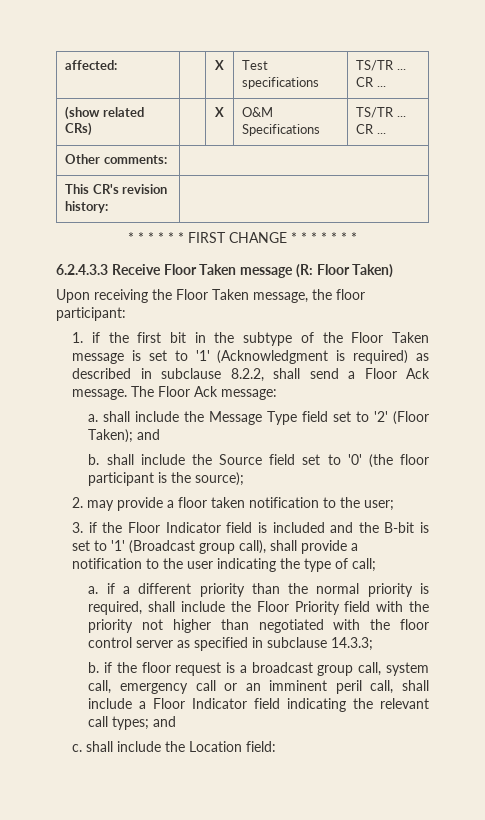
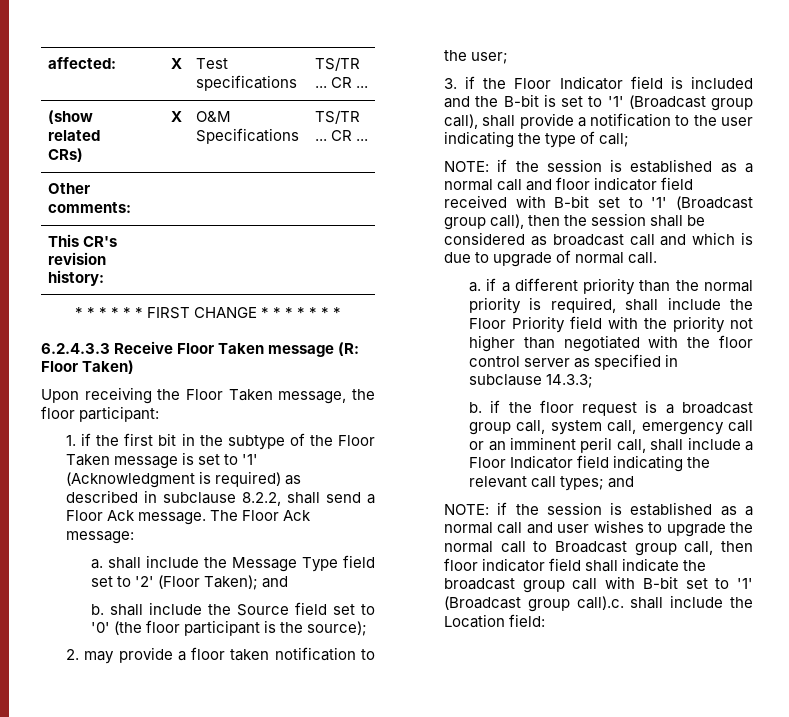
+ NOTE: if the session is established as a normal call and floor indicator field received with B-bit set to '1' (Broadcast group call), then the session shall be considered as broadcast call and which is due to upgrade of normal call.
- c. shall include the Location field:
+ NOTE: if the session is established as a normal call and user wishes to upgrade the normal call to Broadcast group call, then floor indicator field shall indicate the broadcast group call with B-bit set to '1' (Broadcast group call).c. shall include the Location field:

